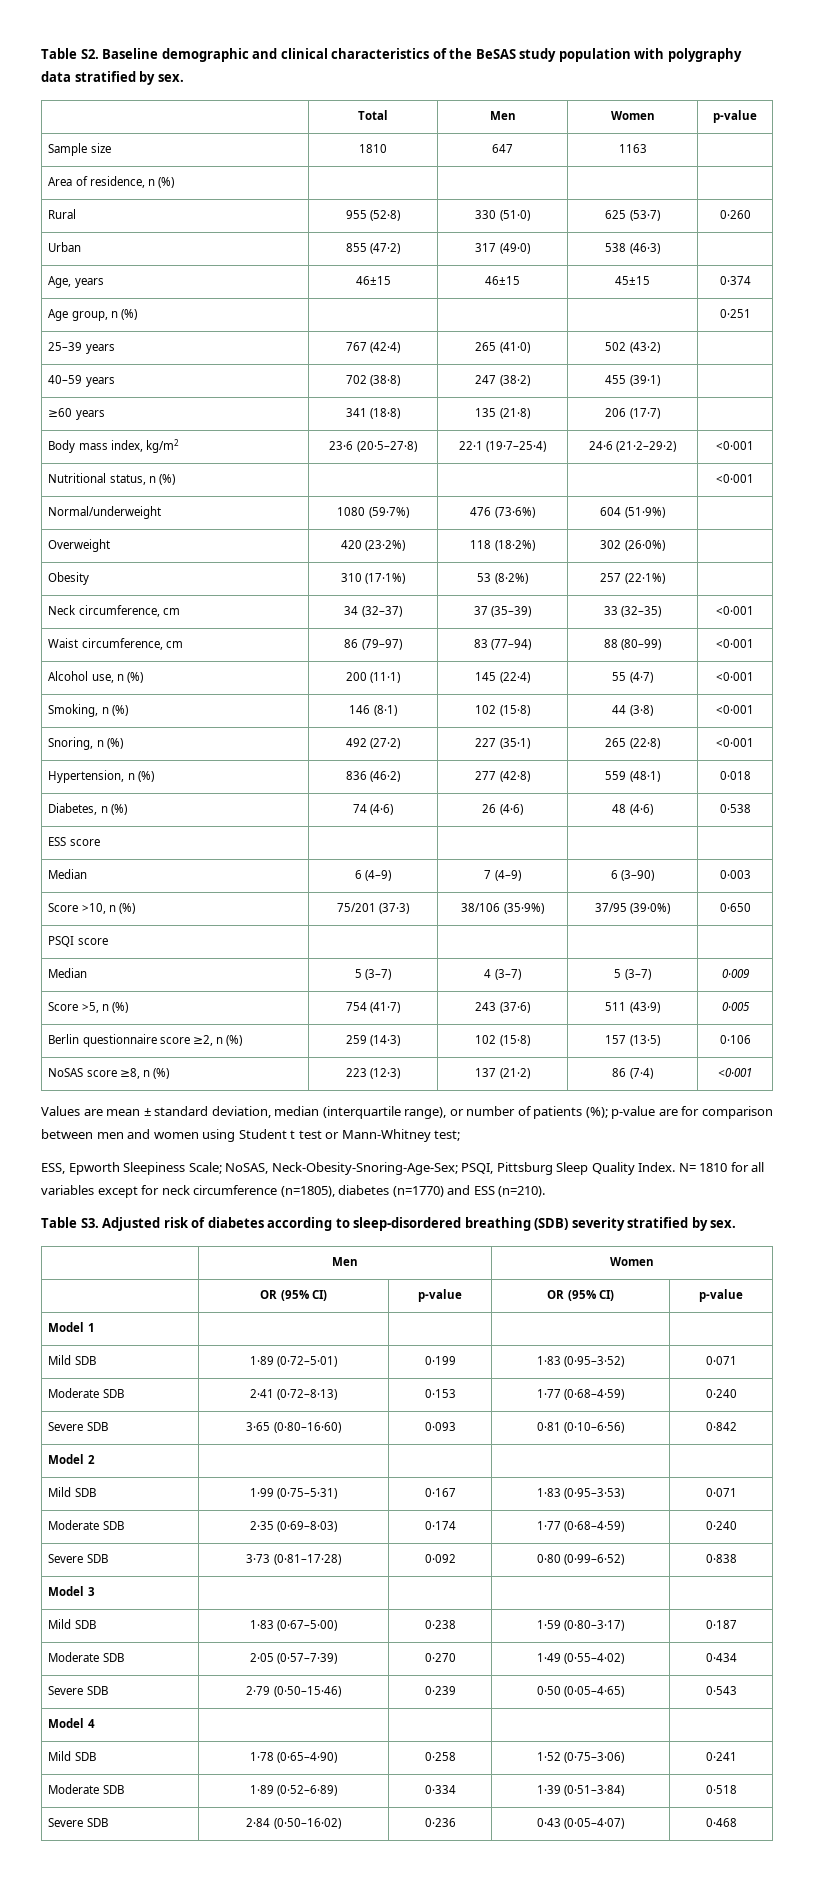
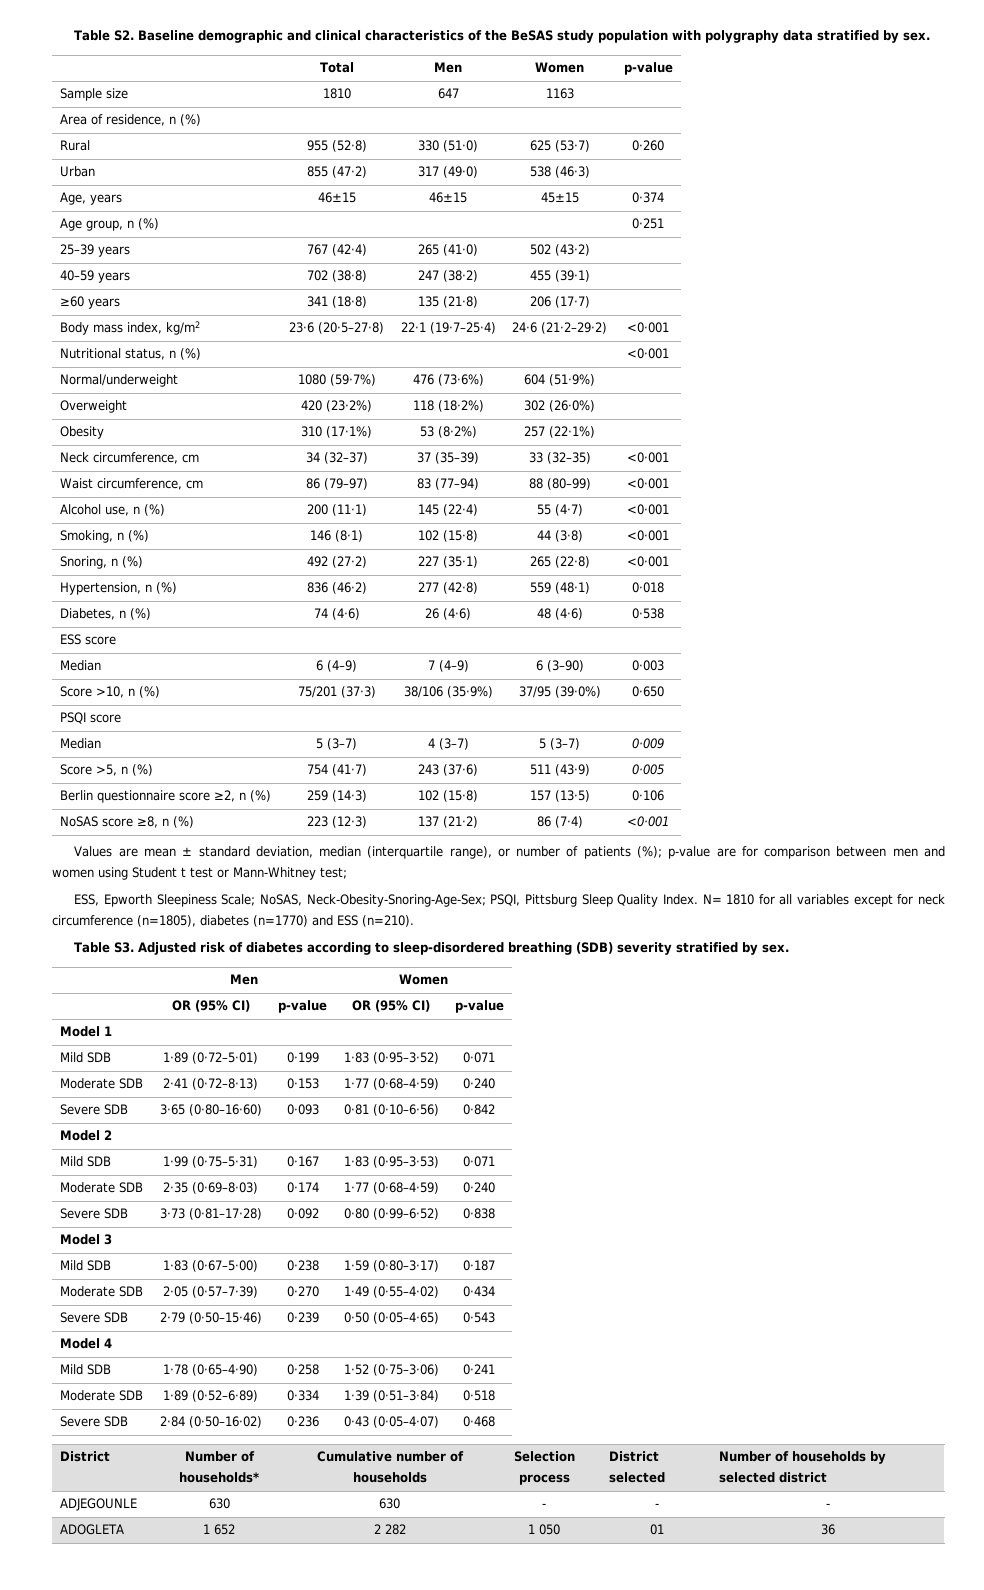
+ District | Number of households* | Cumulative number of households | Selection process | District selected | Number of households by selected district
+ ADJEGOUNLE | 630 | 630 | - | - | -
+ ADOGLETA | 1 652 | 2 282 | 1 050 | 01 | 36

